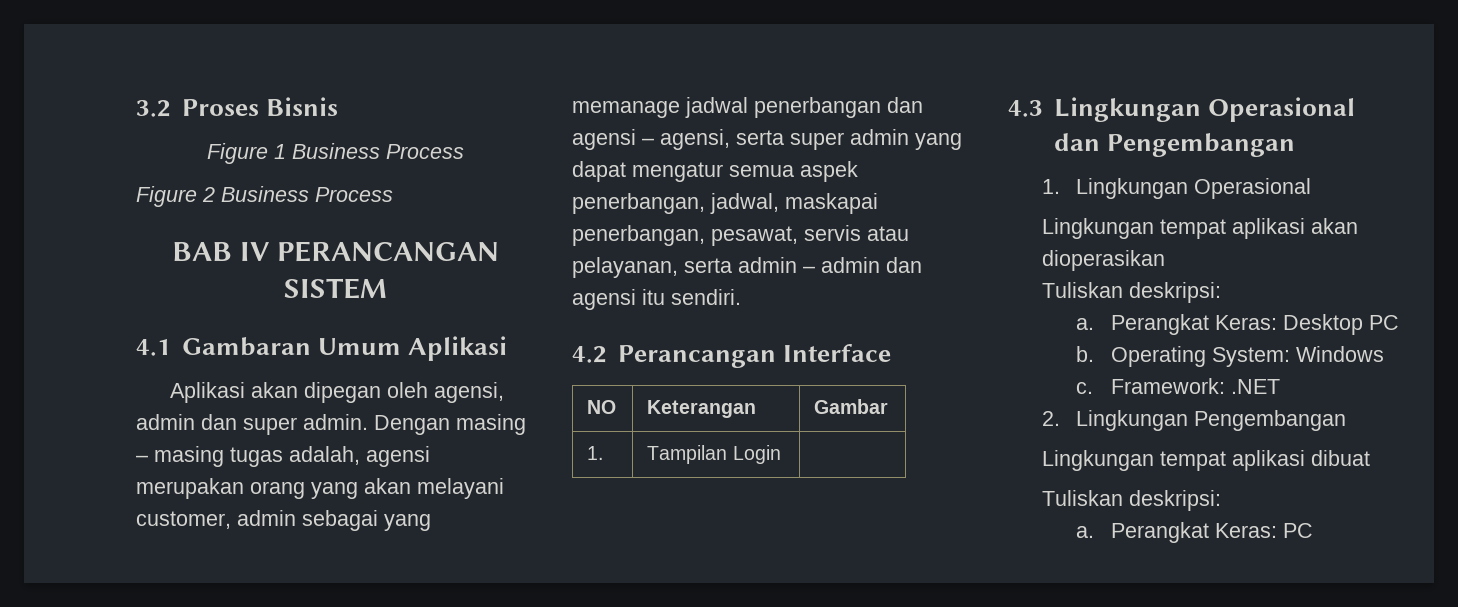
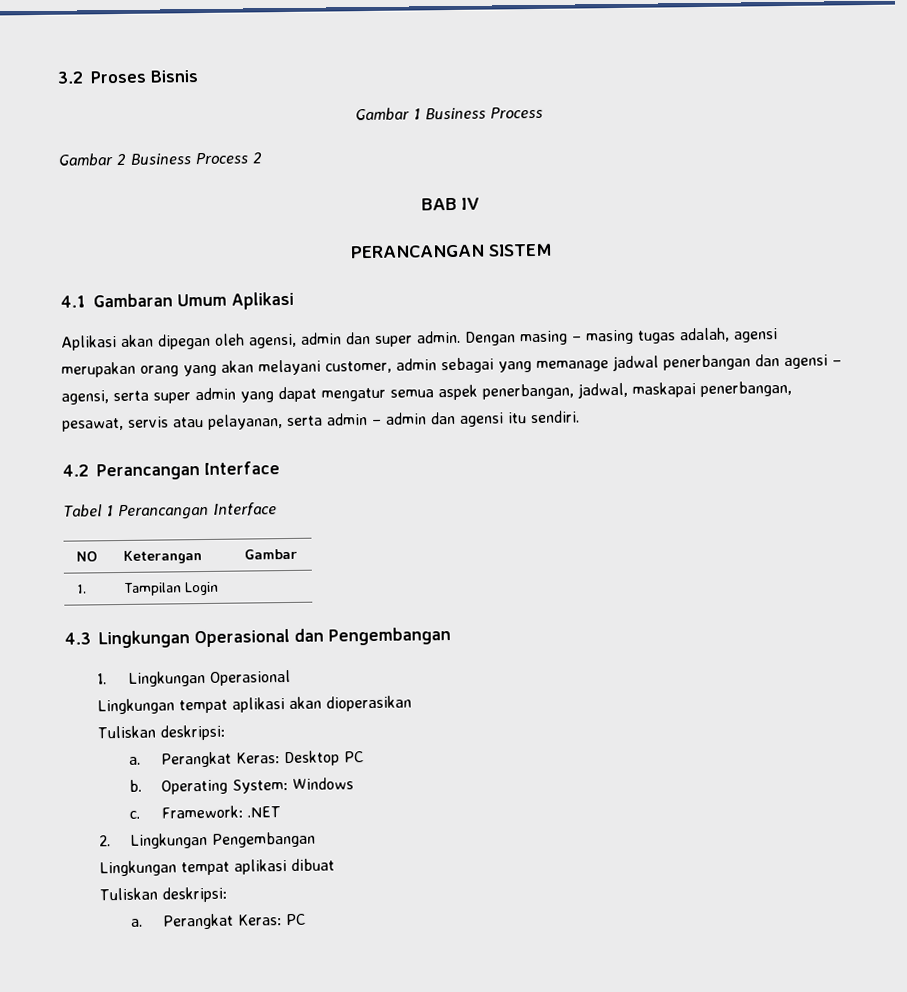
- Figure 1 Business Process
+ Gambar 1 Business Process
- Figure 2 Business Process
+ Gambar 2 Business Process 2
- BAB IV PERANCANGAN SISTEM
+ BAB IV
+ PERANCANGAN SISTEM
+ Tabel 1 Perancangan Interface

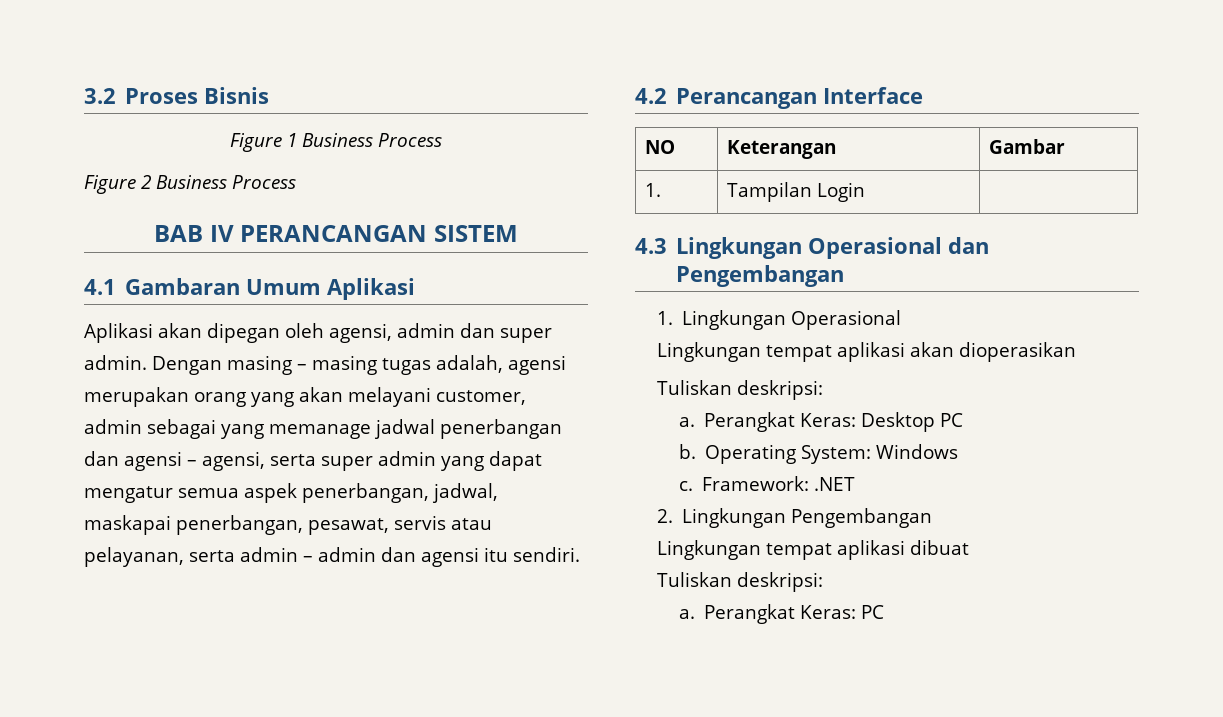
- Gambar 1 Business Process
+ Figure 1 Business Process
- Gambar 2 Business Process 2
+ Figure 2 Business Process
- BAB IV
- PERANCANGAN SISTEM
+ BAB IV PERANCANGAN SISTEM
- Tabel 1 Perancangan Interface

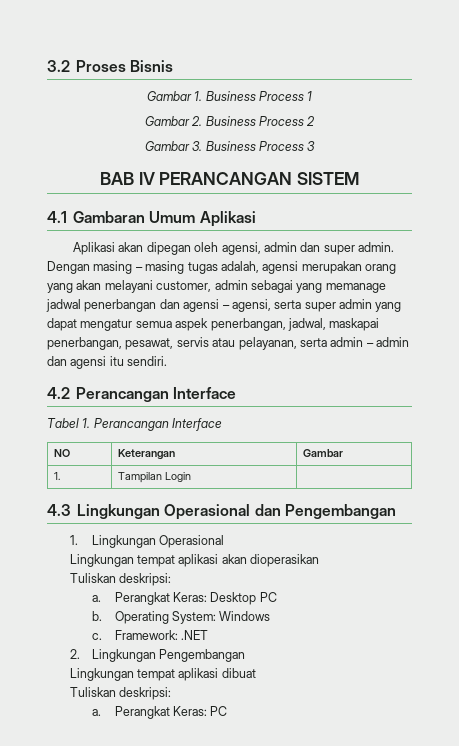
- Figure 1 Business Process
- Figure 2 Business Process
+ Gambar 1. Business Process 1
+ Gambar 2. Business Process 2
+ Gambar 3. Business Process 3
+ Tabel 1. Perancangan Interface

